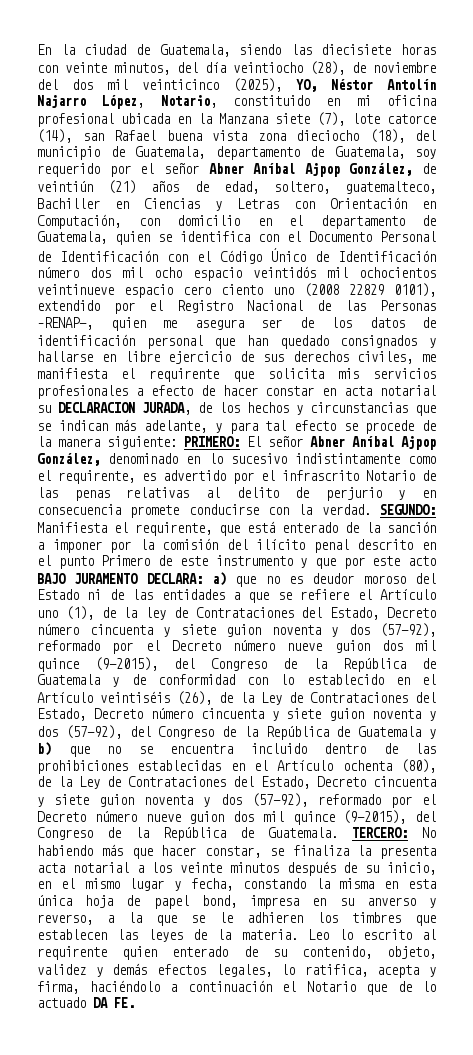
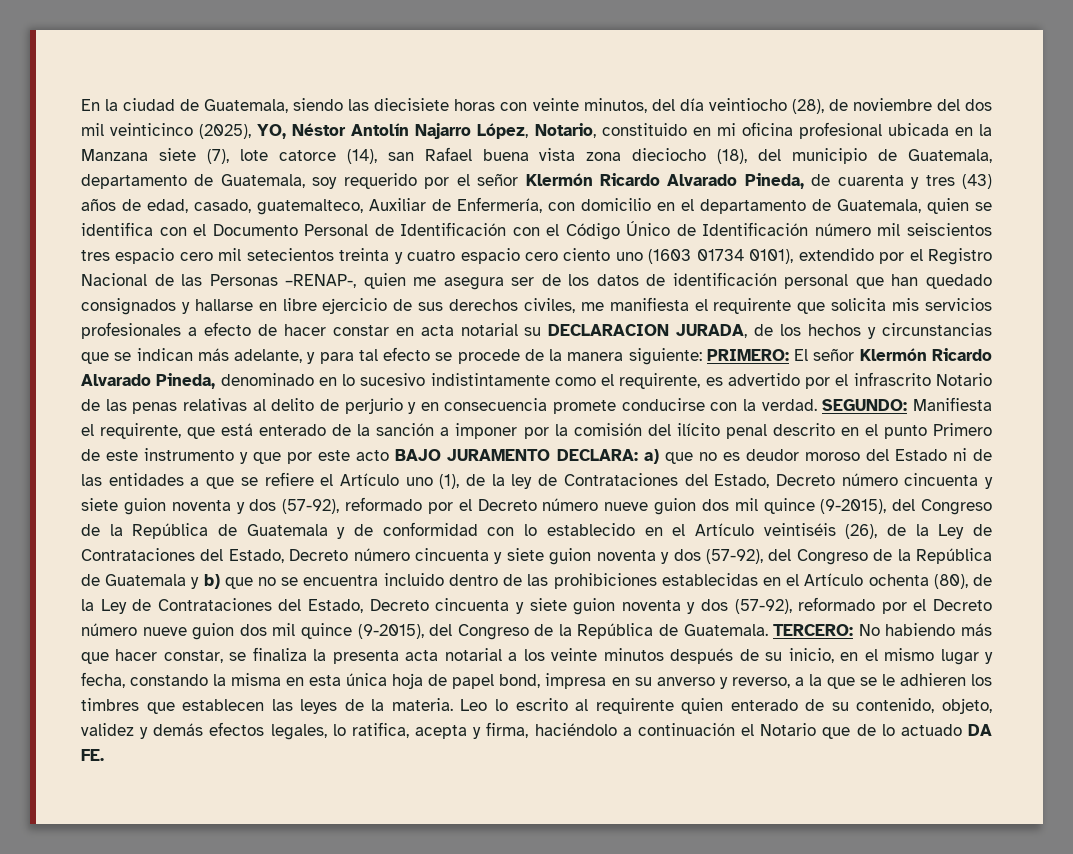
- En la ciudad de Guatemala, siendo las diecisiete horas con veinte minutos, del día veintiocho (28), de noviembre del dos mil veinticinco (2025), YO, Néstor Antolín Najarro López, Notario, constituido en mi oficina profesional ubicada en la Manzana siete (7), lote catorce (14), san Rafael buena vista zona dieciocho (18), del municipio de Guatemala, departamento de Guatemala, soy requerido por el señor Abner Aníbal Ajpop González, de veintiún (21) años de edad, soltero, guatemalteco, Bachiller en Ciencias y Letras con Orientación en Computación, con domicilio en el departamento de Guatemala, quien se identifica con el Documento Personal de Identificación con el Código Único de Identificación número dos mil ocho espacio veintidós mil ochocientos veintinueve espacio cero ciento uno (2008 22829 0101), extendido por el Registro Nacional de las Personas –RENAP-, quien me asegura ser de los datos de identificación personal que han quedado consignados y hallarse en libre ejercicio de sus derechos civiles, me manifiesta el requirente que solicita mis servicios profesionales a efecto de hacer constar en acta notarial su DECLARACION JURADA, de los hechos y circunstancias que se indican más adelante, y para tal efecto se procede de la manera siguiente:
+ En la ciudad de Guatemala, siendo las diecisiete horas con veinte minutos, del día veintiocho (28), de noviembre del dos mil veinticinco (2025), YO, Néstor Antolín Najarro López, Notario, constituido en mi oficina profesional ubicada en la Manzana siete (7), lote catorce (14), san Rafael buena vista zona dieciocho (18), del municipio de Guatemala, departamento de Guatemala, soy requerido por el señor Klermón Ricardo Alvarado Pineda, de cuarenta y tres (43) años de edad, casado, guatemalteco, Auxiliar de Enfermería, con domicilio en el departamento de Guatemala, quien se identifica con el Documento Personal de Identificación con el Código Único de Identificación número mil seiscientos tres espacio cero mil setecientos treinta y cuatro espacio cero ciento uno (1603 01734 0101), extendido por el Registro Nacional de las Personas –RENAP-, quien me asegura ser de los datos de identificación personal que han quedado consignados y hallarse en libre ejercicio de sus derechos civiles, me manifiesta el requirente que solicita mis servicios profesionales a efecto de hacer constar en acta notarial su DECLARACION JURADA, de los hechos y circunstancias que se indican más adelante, y para tal efecto se procede de la manera siguiente:
- El señor Abner Aníbal Ajpop González, denominado en lo sucesivo indistintamente como el requirente, es advertido por el infrascrito Notario de las penas relativas al delito de perjurio y en consecuencia promete conducirse con la verdad.
+ El señor Klermón Ricardo Alvarado Pineda, denominado en lo sucesivo indistintamente como el requirente, es advertido por el infrascrito Notario de las penas relativas al delito de perjurio y en consecuencia promete conducirse con la verdad.

